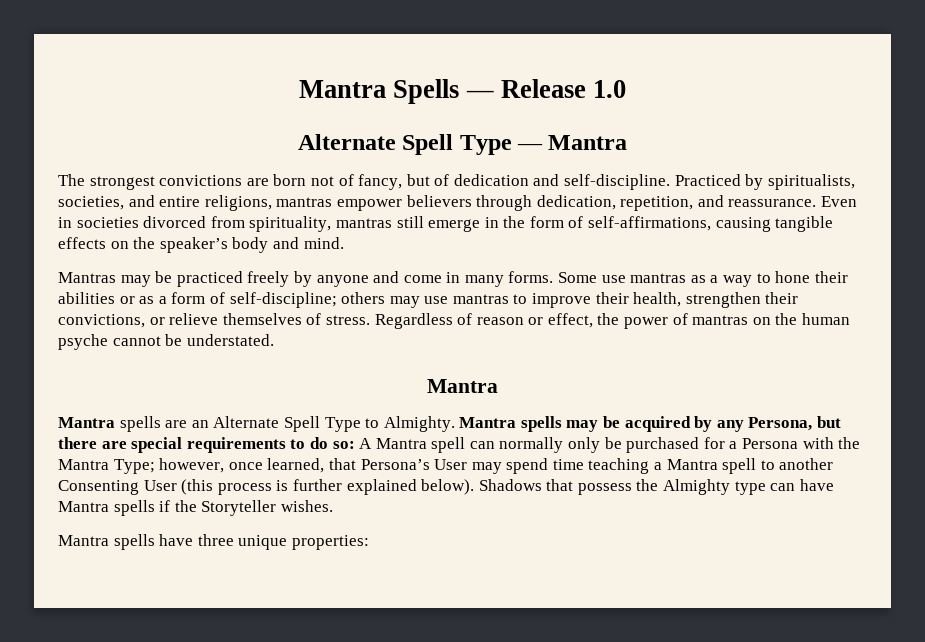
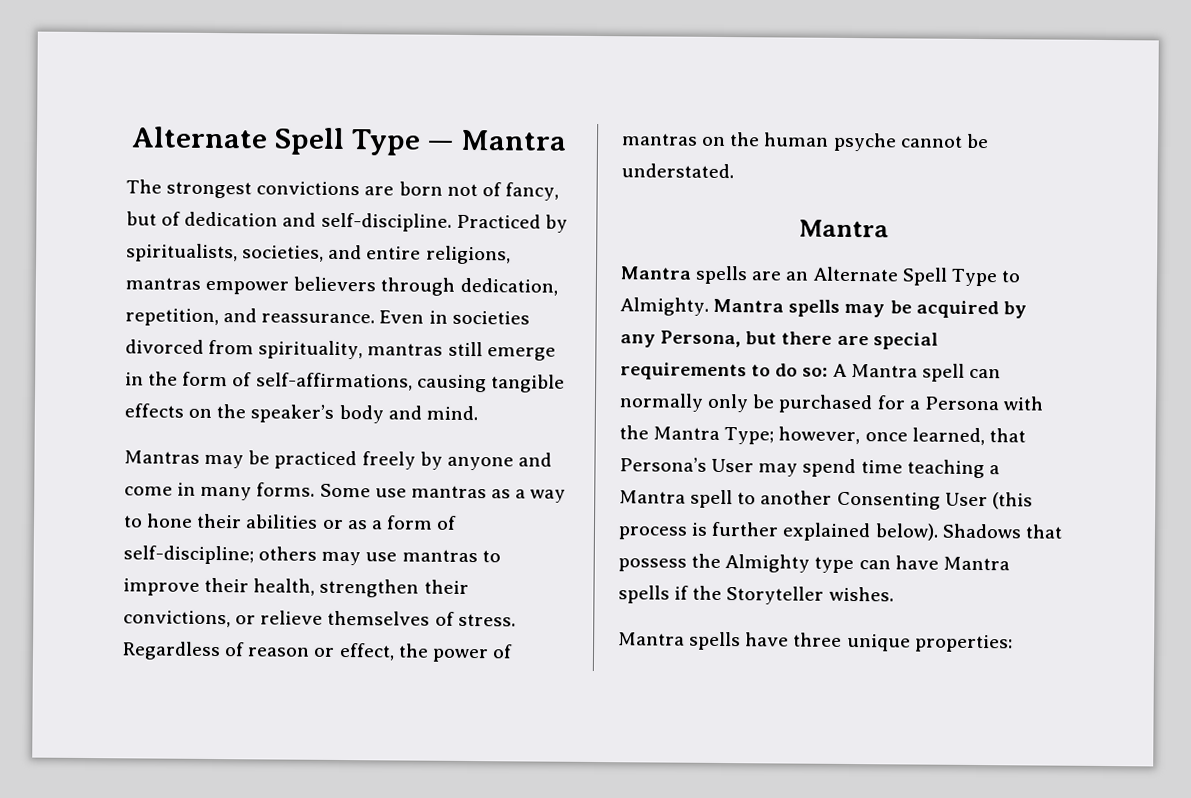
- Mantra Spells — Release 1.0

